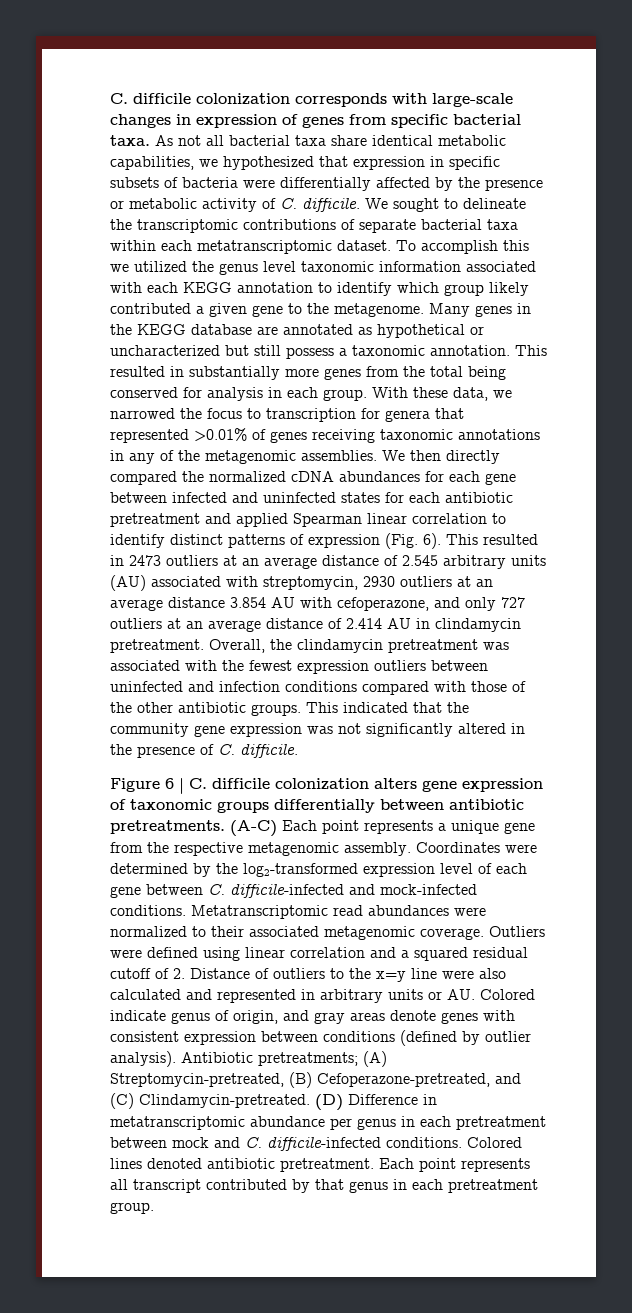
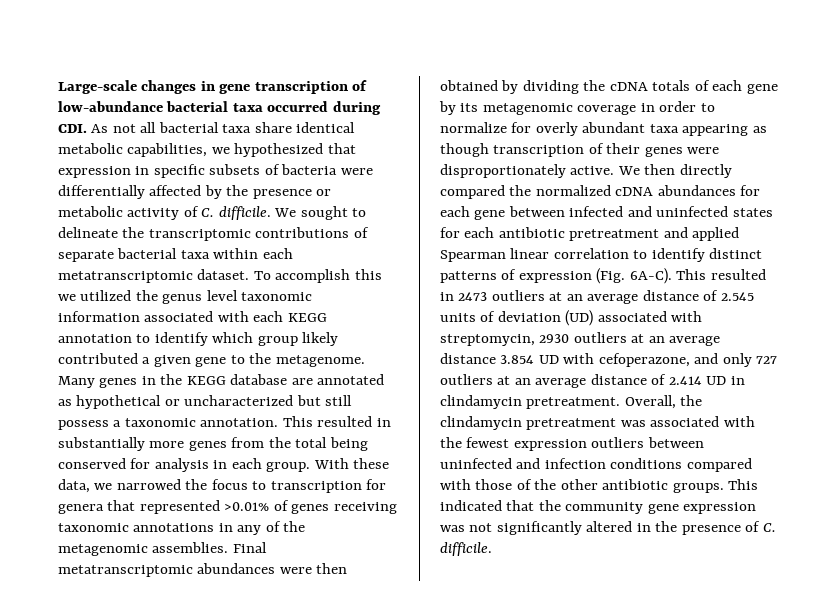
- C. difficile colonization corresponds with large-scale changes in expression of genes from specific bacterial taxa. As not all bacterial taxa share identical metabolic capabilities, we hypothesized that expression in specific subsets of bacteria were differentially affected by the presence or metabolic activity of C. difficile.
+ Large-scale changes in gene transcription of low-abundance bacterial taxa occurred during CDI. As not all bacterial taxa share identical metabolic capabilities, we hypothesized that expression in specific subsets of bacteria were differentially affected by the presence or metabolic activity of C. difficile.
+ Final metatranscriptomic abundances were then obtained by dividing the cDNA totals of each gene by its metagenomic coverage in order to normalize for overly abundant taxa appearing as though transcription of their genes were disproportionately active.
- We then directly compared the normalized cDNA abundances for each gene between infected and uninfected states for each antibiotic pretreatment and applied Spearman linear correlation to identify distinct patterns of expression (Fig. 6).
+ We then directly compared the normalized cDNA abundances for each gene between infected and uninfected states for each antibiotic pretreatment and applied Spearman linear correlation to identify distinct patterns of expression (Fig. 6A-C).
- This resulted in 2473 outliers at an average distance of 2.545 arbitrary units (AU) associated with streptomycin, 2930 outliers at an average distance 3.854 AU with cefoperazone, and only 727 outliers at an average distance of 2.414 AU in clindamycin pretreatment.
+ This resulted in 2473 outliers at an average distance of 2.545 units of deviation (UD) associated with streptomycin, 2930 outliers at an average distance 3.854 UD with cefoperazone, and only 727 outliers at an average distance of 2.414 UD in clindamycin pretreatment.
- Figure 6 | C. difficile colonization alters gene expression of taxonomic groups differentially between antibiotic pretreatments. (A-C) Each point represents a unique gene from the respective metagenomic assembly. Coordinates were determined by the log2-transformed expression level of each gene between C. difficile-infected and mock-infected conditions. Metatranscriptomic read abundances were normalized to their associated metagenomic coverage. Outliers were defined using linear correlation and a squared residual cutoff of 2. Distance of outliers to the x=y line were also calculated and represented in arbitrary units or AU. Colored indicate genus of origin, and gray areas denote genes with consistent expression between conditions (defined by outlier analysis). Antibiotic pretreatments; (A) Streptomycin-pretreated, (B) Cefoperazone-pretreated, and (C) Clindamycin-pretreated. (D) Difference in metatranscriptomic abundance per genus in each pretreatment between mock and C. difficile-infected conditions. Colored lines denoted antibiotic pretreatment. Each point represents all transcript contributed by that genus in each pretreatment group.

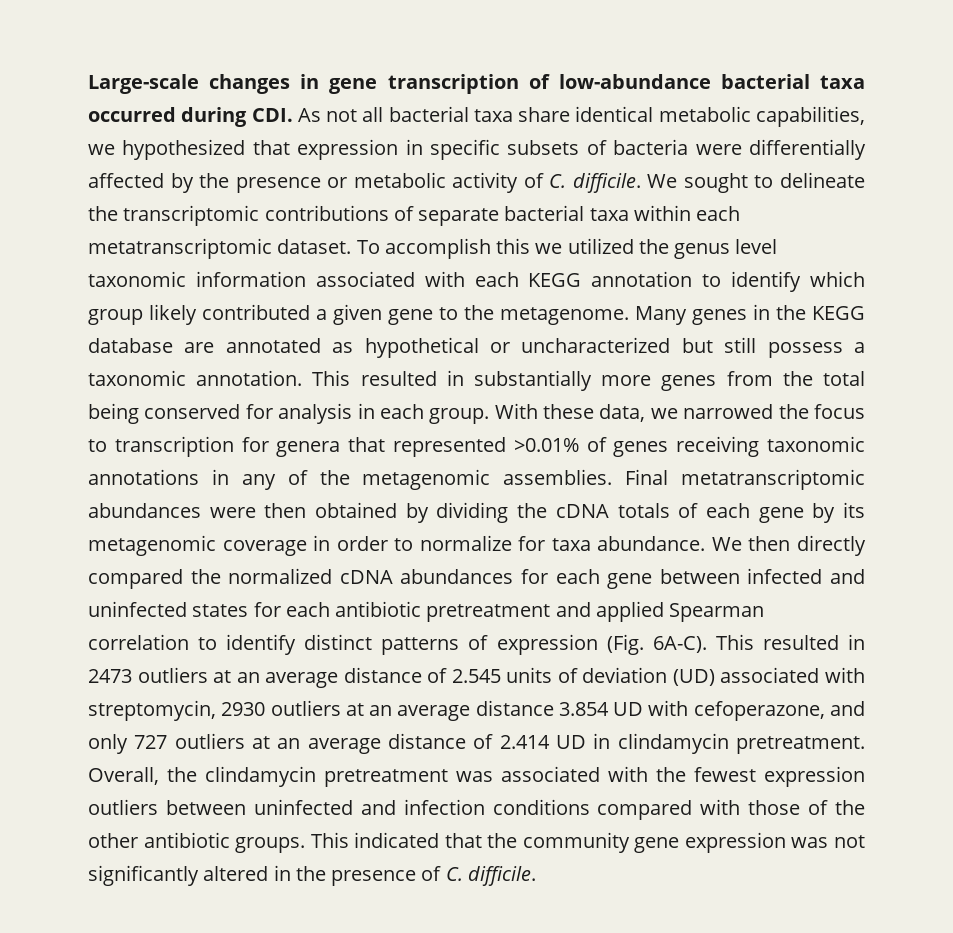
- Final metatranscriptomic abundances were then obtained by dividing the cDNA totals of each gene by its metagenomic coverage in order to normalize for overly abundant taxa appearing as though transcription of their genes were disproportionately active.
+ Final metatranscriptomic abundances were then obtained by dividing the cDNA totals of each gene by its metagenomic coverage in order to normalize for taxa abundance.
- We then directly compared the normalized cDNA abundances for each gene between infected and uninfected states for each antibiotic pretreatment and applied Spearman linear correlation to identify distinct patterns of expression (Fig. 6A-C).
+ We then directly compared the normalized cDNA abundances for each gene between infected and uninfected states for each antibiotic pretreatment and applied Spearman correlation to identify distinct patterns of expression (Fig. 6A-C).

